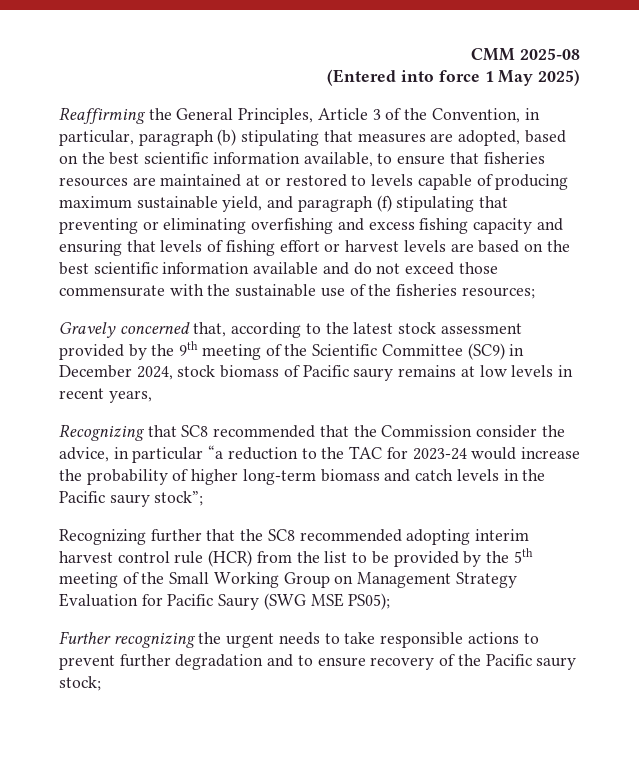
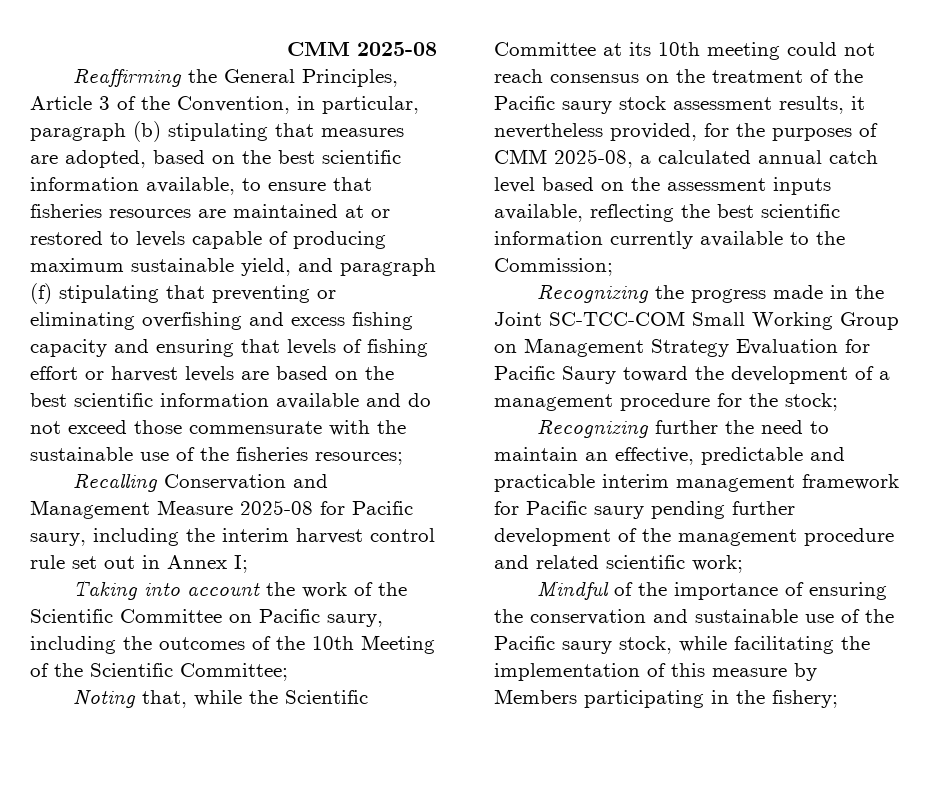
- (Entered into force 1 May 2025)
- Gravely concerned that, according to the latest stock assessment provided by the 9th meeting of the Scientific Committee (SC9) in December 2024, stock biomass of Pacific saury remains at low levels in recent years,
- Recognizing that SC8 recommended that the Commission consider the advice, in particular “a reduction to the TAC for 2023-24 would increase the probability of higher long-term biomass and catch levels in the Pacific saury stock”;
- Recognizing further that the SC8 recommended adopting interim harvest control rule (HCR) from the list to be provided by the 5th meeting of the Small Working Group on Management Strategy Evaluation for Pacific Saury (SWG MSE PS05);
- Further recognizing the urgent needs to take responsible actions to prevent further degradation and to ensure recovery of the Pacific saury stock;
+ Recalling Conservation and Management Measure 2025-08 for Pacific saury, including the interim harvest control rule set out in Annex I;
+ Taking into account the work of the Scientific Committee on Pacific saury, including the outcomes of the 10th Meeting of the Scientific Committee;
+ Noting that, while the Scientific Committee at its 10th meeting could not reach consensus on the treatment of the Pacific saury stock assessment results, it nevertheless provided, for the purposes of CMM 2025-08, a calculated annual catch level based on the assessment inputs available, reflecting the best scientific information currently available to the Commission;
+ Recognizing the progress made in the Joint SC-TCC-COM Small Working Group on Management Strategy Evaluation for Pacific Saury toward the development of a management procedure for the stock;
+ Recognizing further the need to maintain an effective, predictable and practicable interim management framework for Pacific saury pending further development of the management procedure and related scientific work;
+ Mindful of the importance of ensuring the conservation and sustainable use of the Pacific saury stock, while facilitating the implementation of this measure by Members participating in the fishery;

